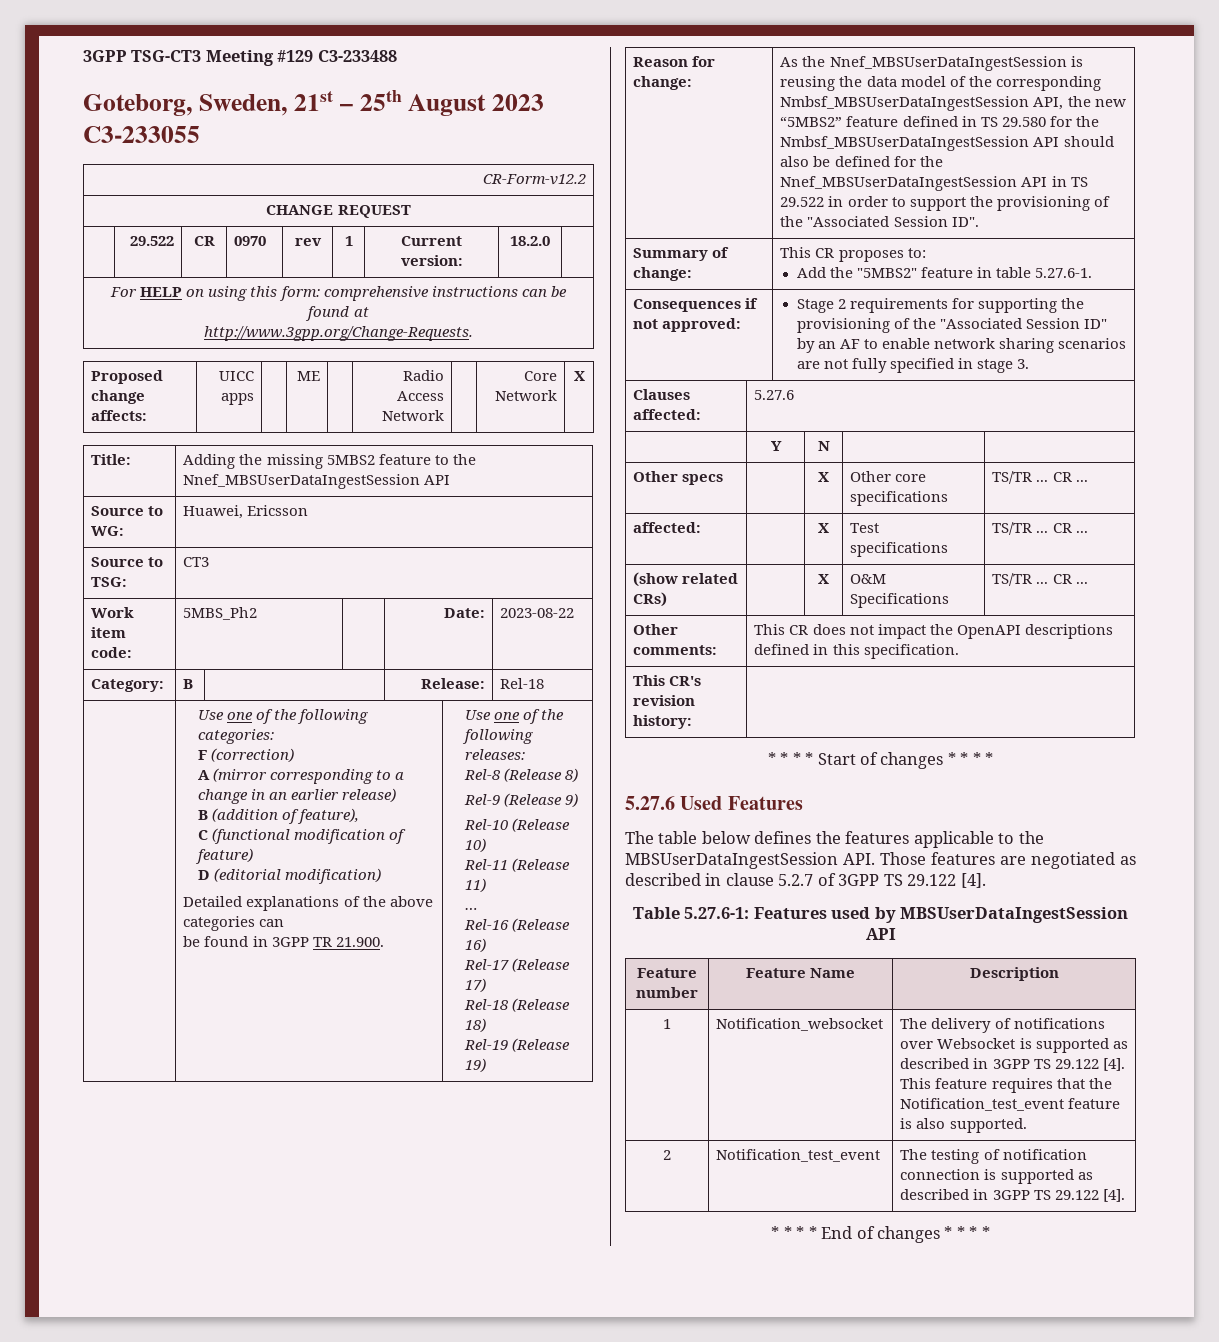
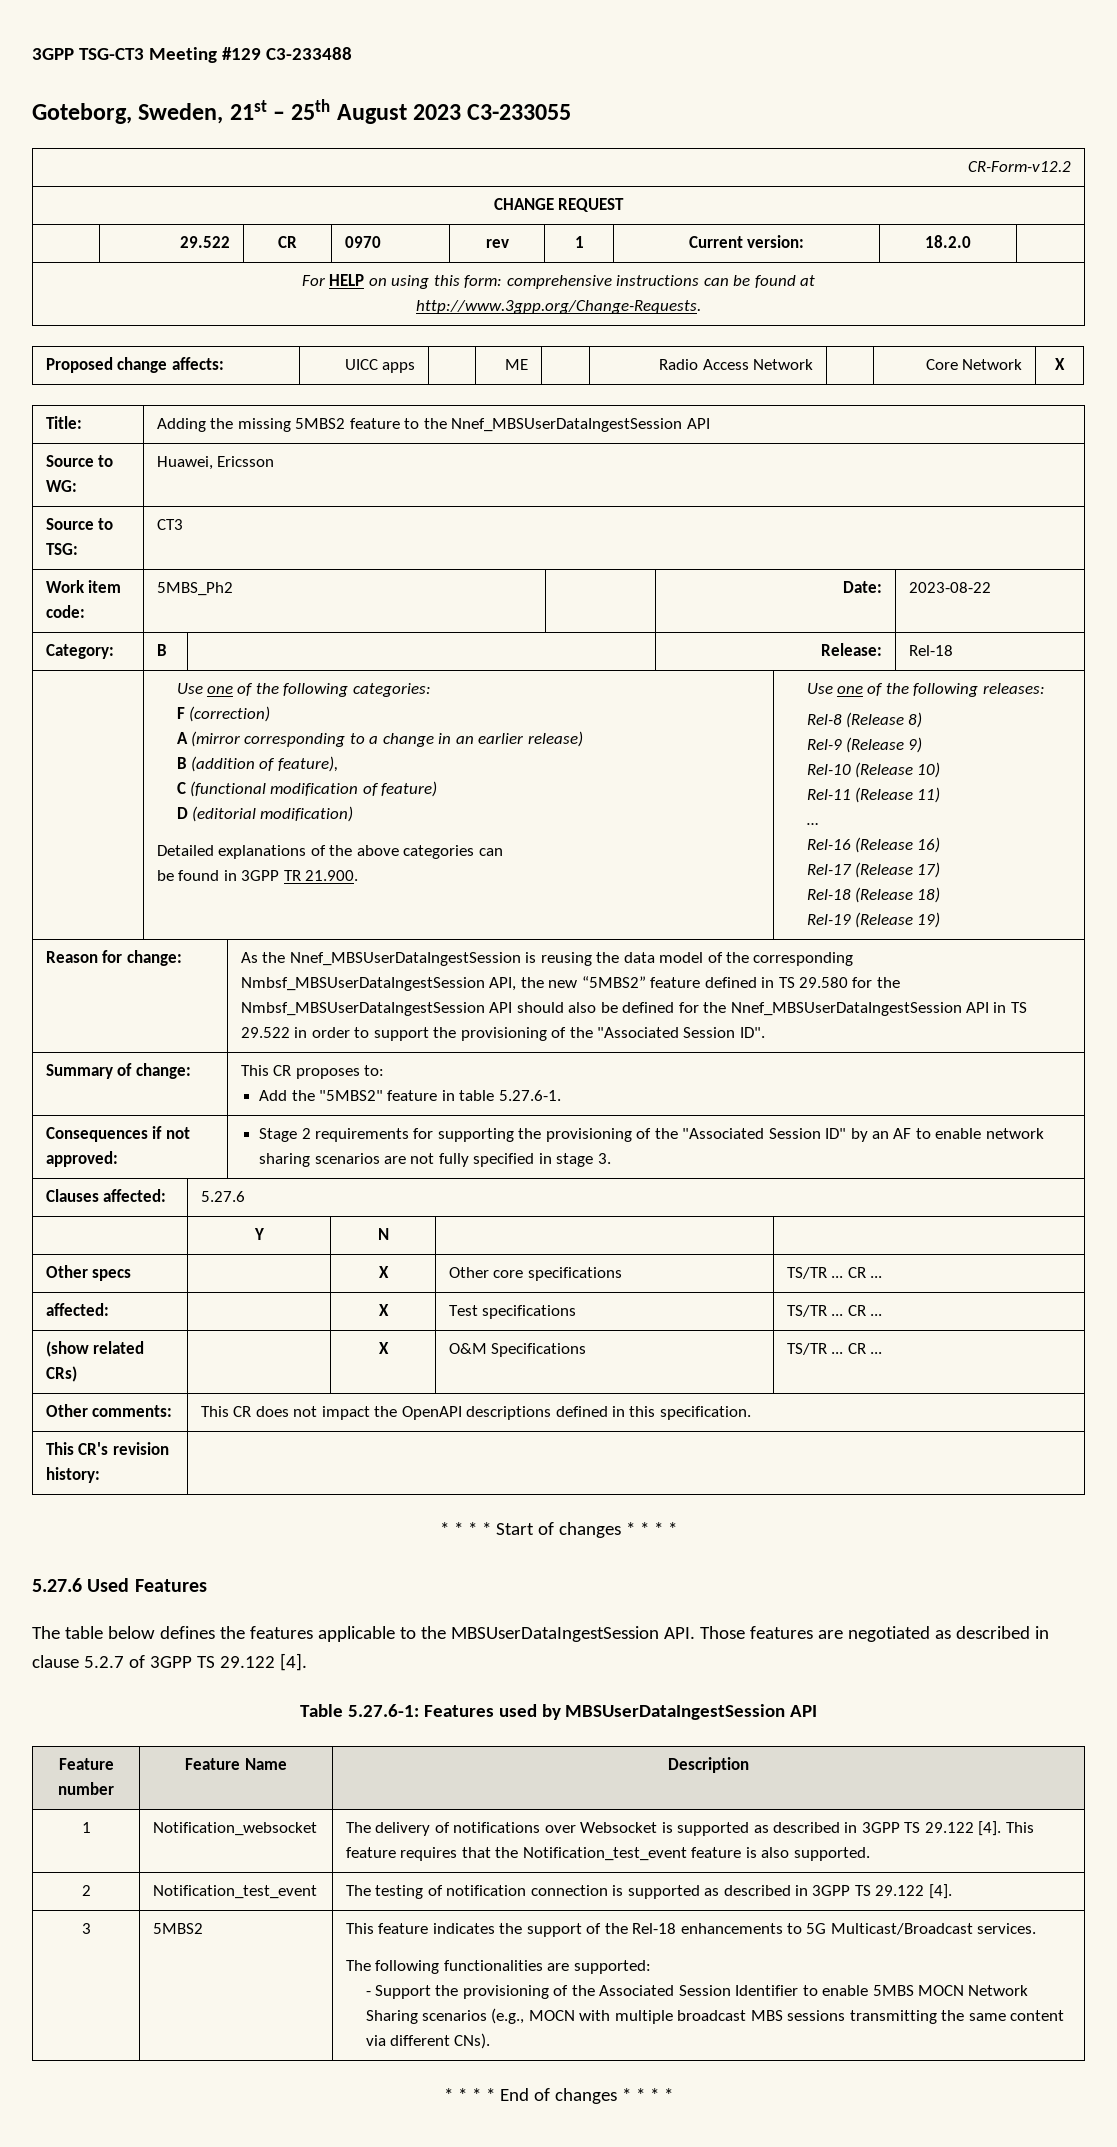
+ 3 | 5MBS2 | This feature indicates the support of the Rel-18 enhancements to 5G Multicast/Broadcast services.
+ The following functionalities are supported:
+ - Support the provisioning of the Associated Session Identifier to enable 5MBS MOCN Network Sharing scenarios (e.g., MOCN with multiple broadcast MBS sessions transmitting the same content via different CNs).

